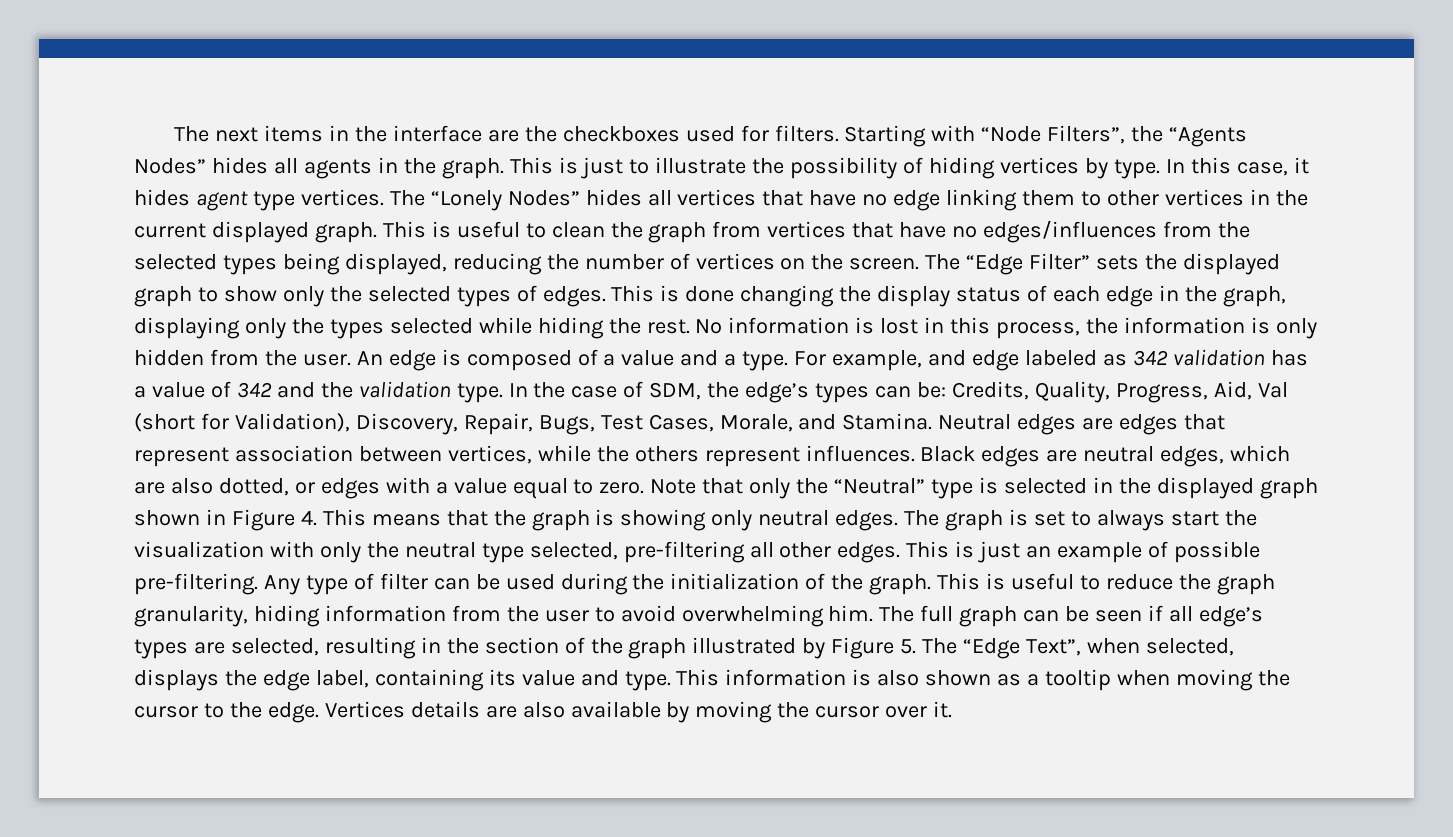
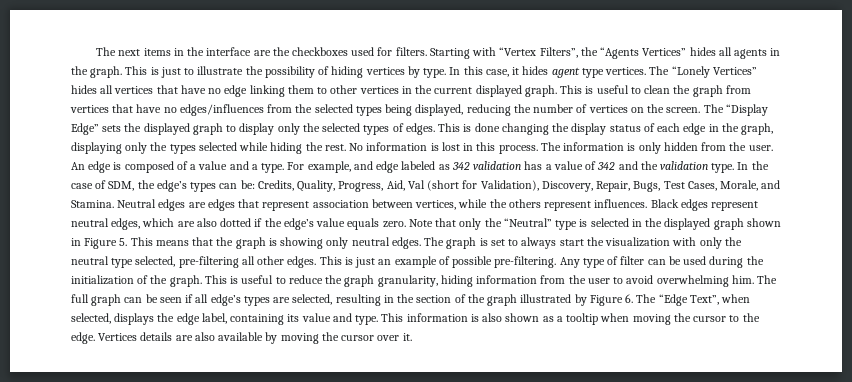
- Starting with “Node Filters”, the “Agents Nodes” hides all agents in the graph.
+ Starting with “Vertex Filters”, the “Agents Vertices” hides all agents in the graph.
- The “Lonely Nodes” hides all vertices that have no edge linking them to other vertices in the current displayed graph.
+ The “Lonely Vertices” hides all vertices that have no edge linking them to other vertices in the current displayed graph.
- The “Edge Filter” sets the displayed graph to show only the selected types of edges.
+ The “Display Edge” sets the displayed graph to display only the selected types of edges.
- No information is lost in this process, the information is only hidden from the user.
+ No information is lost in this process. The information is only hidden from the user.
- Black edges are neutral edges, which are also dotted, or edges with a value equal to zero.
+ Black edges represent neutral edges, which are also dotted if the edge’s value equals zero.
- Note that only the “Neutral” type is selected in the displayed graph shown in Figure 4. This means that the graph is showing only neutral edges.
+ Note that only the “Neutral” type is selected in the displayed graph shown in Figure 5. This means that the graph is showing only neutral edges.
- The full graph can be seen if all edge’s types are selected, resulting in the section of the graph illustrated by Figure 5. The “Edge Text”, when selected, displays the edge label, containing its value and type.
+ The full graph can be seen if all edge’s types are selected, resulting in the section of the graph illustrated by Figure 6. The “Edge Text”, when selected, displays the edge label, containing its value and type.

